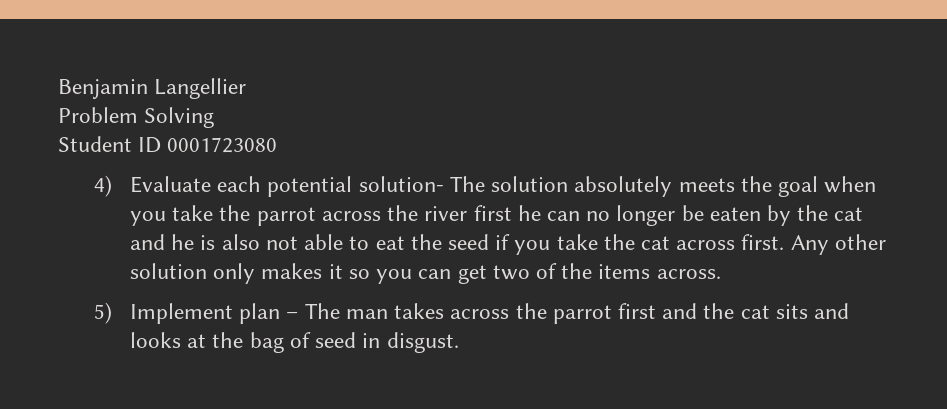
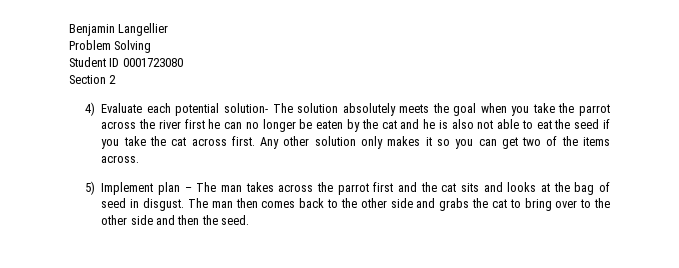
+ Section 2
+ The man then comes back to the other side and grabs the cat to bring over to the other side and then the seed.

